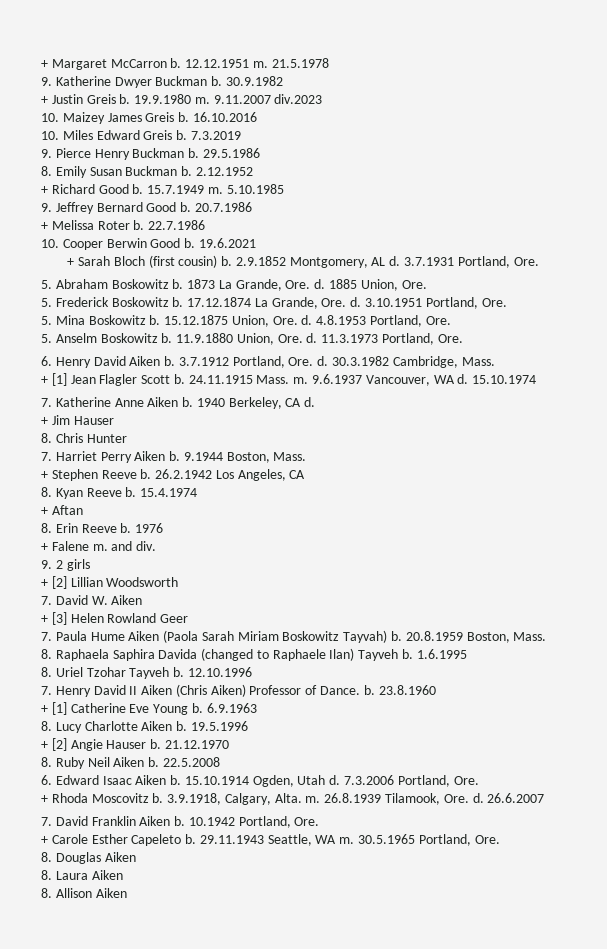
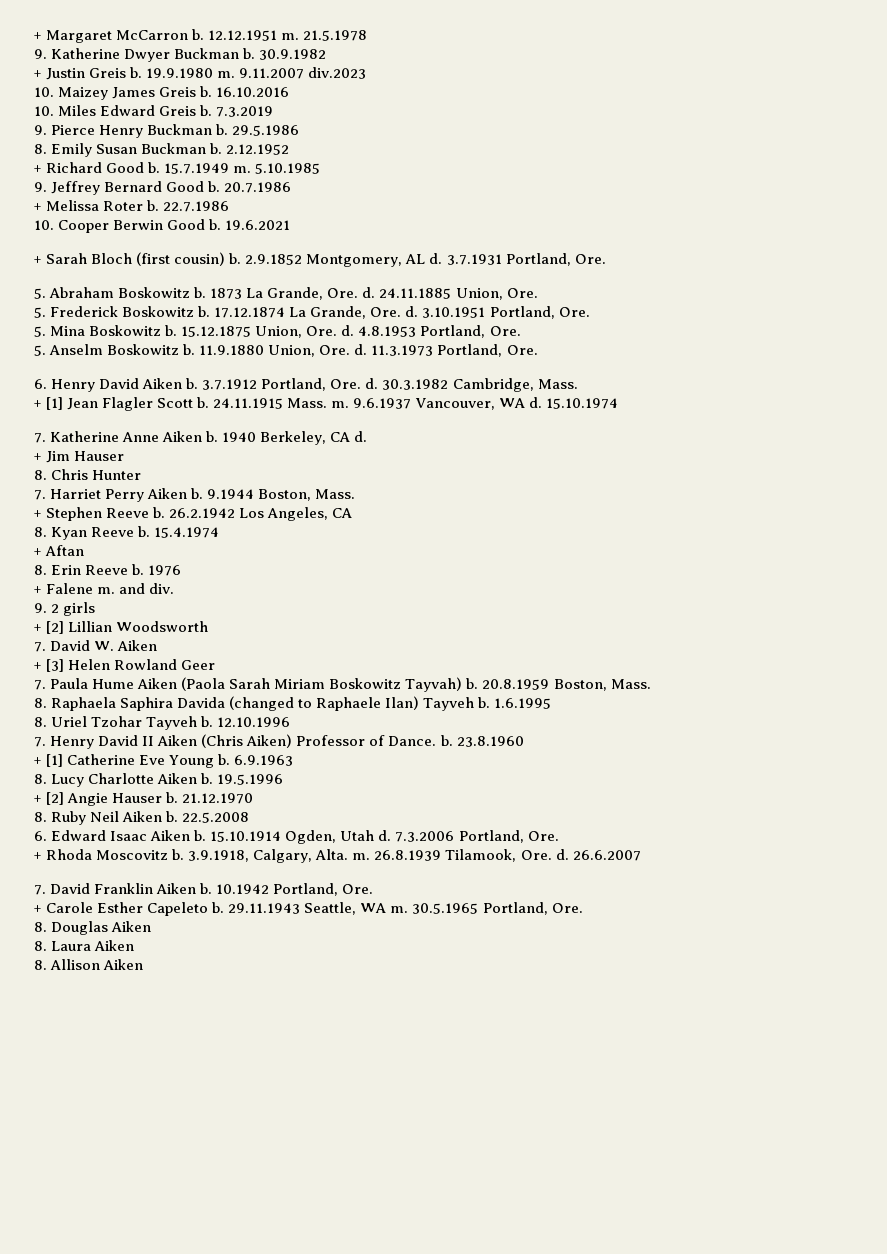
- 1885 Union, Ore.
+ 24.11.1885 Union, Ore.

